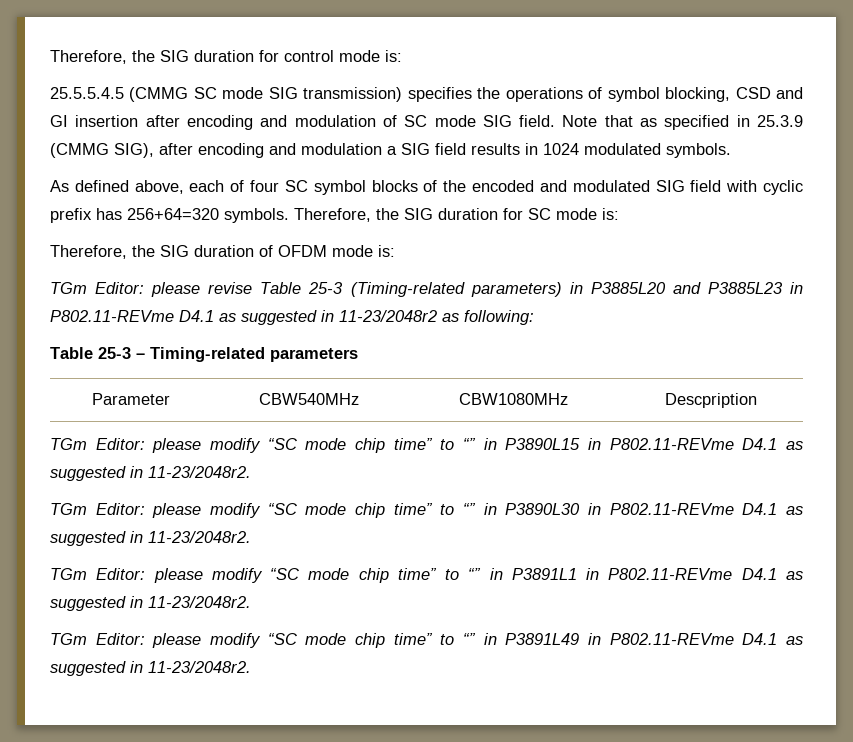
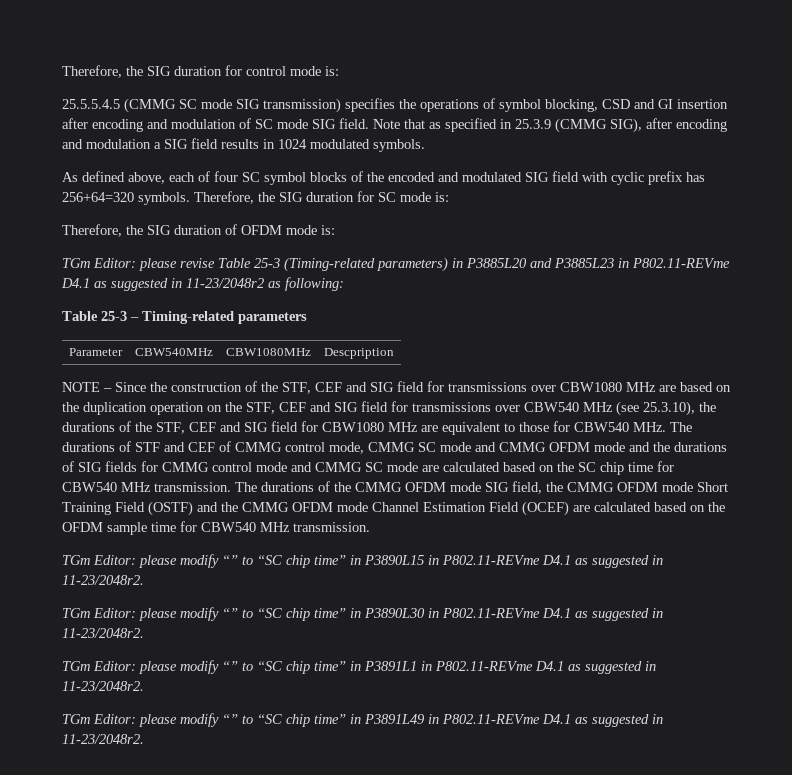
- TGm Editor: please modify “SC mode chip time” to “” in P3890L15 in P802.11-REVme D4.1 as suggested in 11-23/2048r2.
+ NOTE – Since the construction of the STF, CEF and SIG field for transmissions over CBW1080 MHz are based on the duplication operation on the STF, CEF and SIG field for transmissions over CBW540 MHz (see 25.3.10), the durations of the STF, CEF and SIG field for CBW1080 MHz are equivalent to those for CBW540 MHz. The durations of STF and CEF of CMMG control mode, CMMG SC mode and CMMG OFDM mode and the durations of SIG fields for CMMG control mode and CMMG SC mode are calculated based on the SC chip time for CBW540 MHz transmission. The durations of the CMMG OFDM mode SIG field, the CMMG OFDM mode Short Training Field (OSTF) and the CMMG OFDM mode Channel Estimation Field (OCEF) are calculated based on the OFDM sample time for CBW540 MHz transmission.
+ TGm Editor: please modify “” to “SC chip time” in P3890L15 in P802.11-REVme D4.1 as suggested in 11-23/2048r2.
- TGm Editor: please modify “SC mode chip time” to “” in P3890L30 in P802.11-REVme D4.1 as suggested in 11-23/2048r2.
+ TGm Editor: please modify “” to “SC chip time” in P3890L30 in P802.11-REVme D4.1 as suggested in 11-23/2048r2.
- TGm Editor: please modify “SC mode chip time” to “” in P3891L1 in P802.11-REVme D4.1 as suggested in 11-23/2048r2.
+ TGm Editor: please modify “” to “SC chip time” in P3891L1 in P802.11-REVme D4.1 as suggested in 11-23/2048r2.
- TGm Editor: please modify “SC mode chip time” to “” in P3891L49 in P802.11-REVme D4.1 as suggested in 11-23/2048r2.
+ TGm Editor: please modify “” to “SC chip time” in P3891L49 in P802.11-REVme D4.1 as suggested in 11-23/2048r2.

